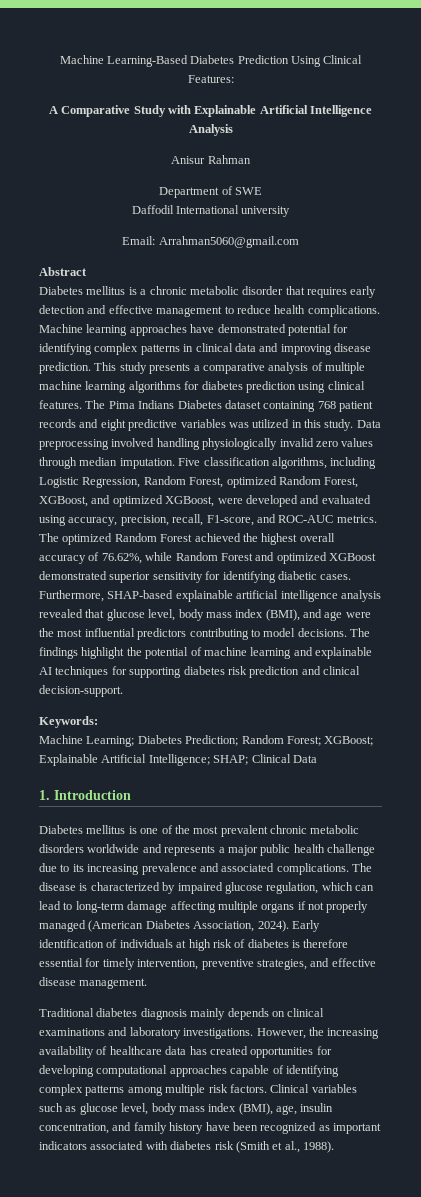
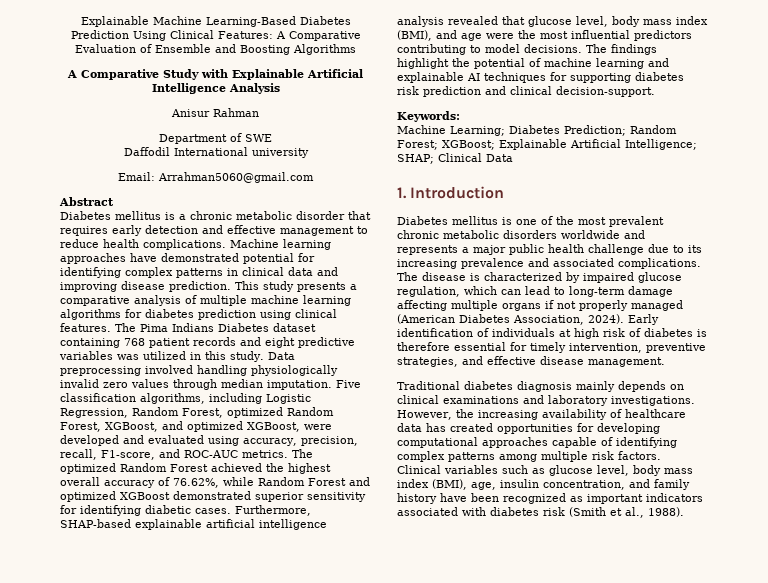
- Machine Learning-Based Diabetes Prediction Using Clinical Features:
+ Explainable Machine Learning-Based Diabetes Prediction Using Clinical Features: A Comparative Evaluation of Ensemble and Boosting Algorithms

